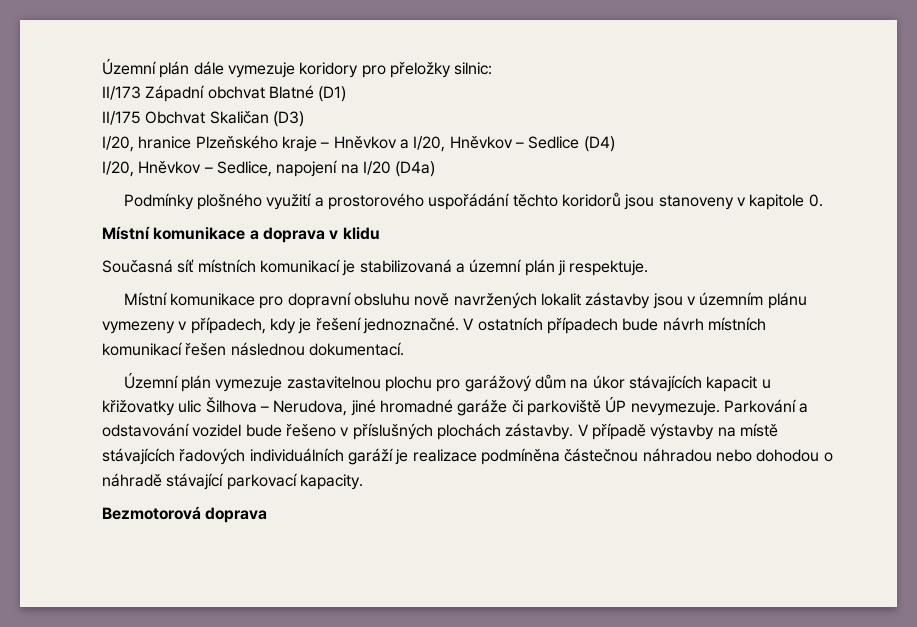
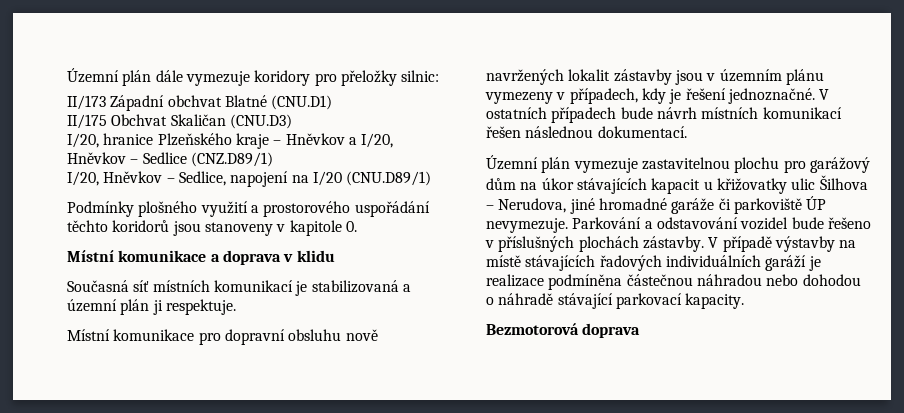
- II/173 Západní obchvat Blatné (D1)
+ II/173 Západní obchvat Blatné (CNU.D1)
- II/175 Obchvat Skaličan (D3)
+ II/175 Obchvat Skaličan (CNU.D3)
- I/20, hranice Plzeňského kraje – Hněvkov a I/20, Hněvkov – Sedlice (D4)
+ I/20, hranice Plzeňského kraje – Hněvkov a I/20, Hněvkov – Sedlice (CNZ.D89/1)
- I/20, Hněvkov – Sedlice, napojení na I/20 (D4a)
+ I/20, Hněvkov – Sedlice, napojení na I/20 (CNU.D89/1)

